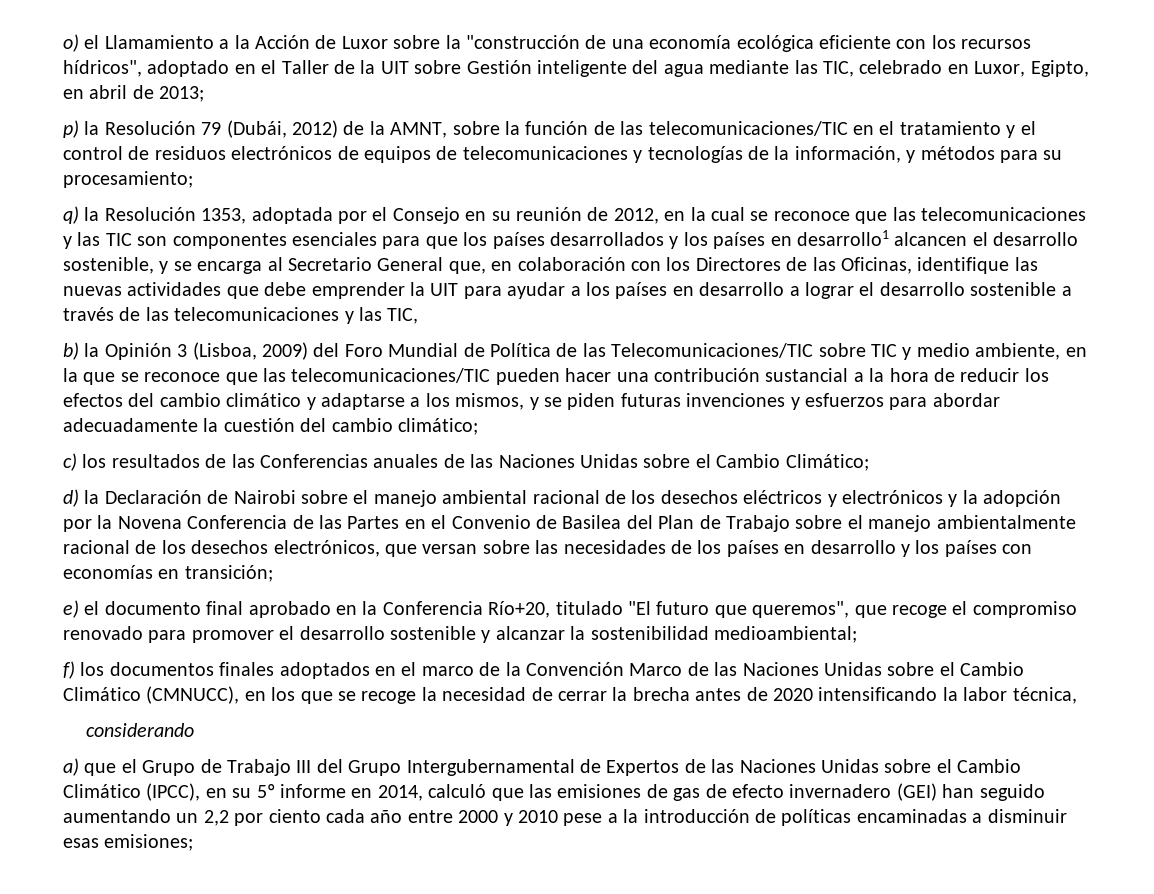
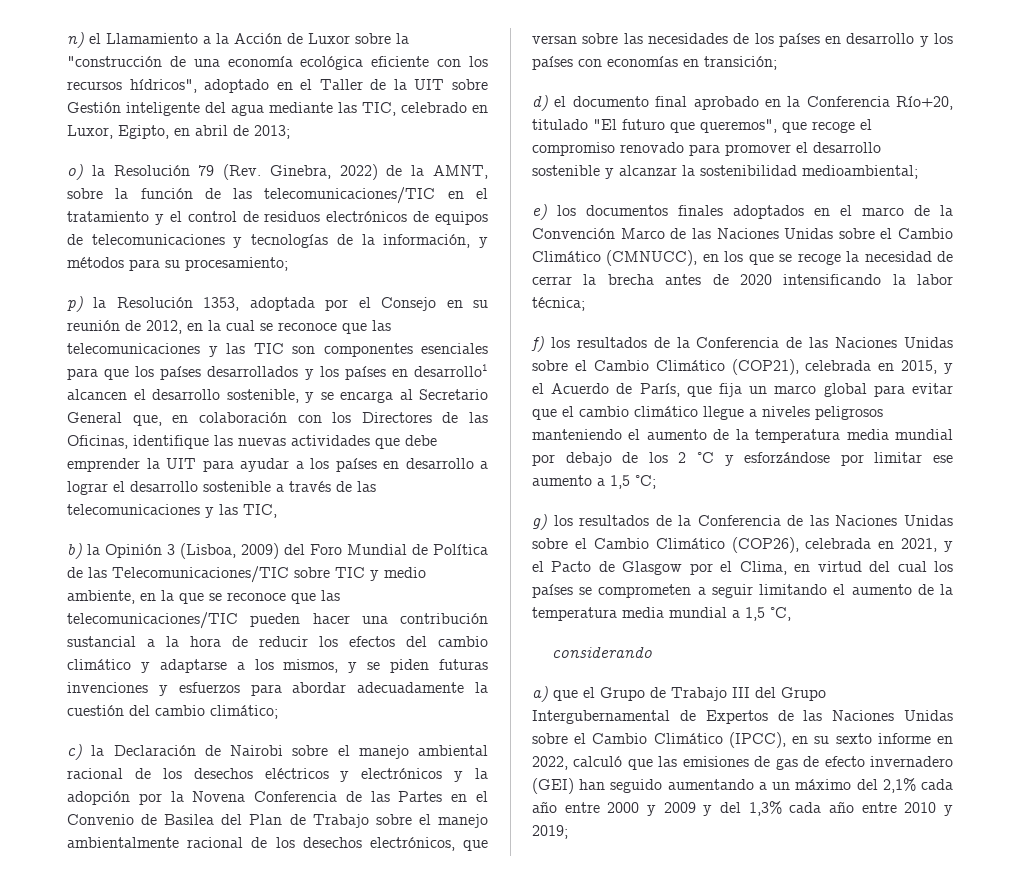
- o) el Llamamiento a la Acción de Luxor sobre la "construcción de una economía ecológica eficiente con los recursos hídricos", adoptado en el Taller de la UIT sobre Gestión inteligente del agua mediante las TIC, celebrado en Luxor, Egipto, en abril de 2013;
+ n) el Llamamiento a la Acción de Luxor sobre la "construcción de una economía ecológica eficiente con los recursos hídricos", adoptado en el Taller de la UIT sobre Gestión inteligente del agua mediante las TIC, celebrado en Luxor, Egipto, en abril de 2013;
- p) la Resolución 79 (Dubái, 2012) de la AMNT, sobre la función de las telecomunicaciones/TIC en el tratamiento y el control de residuos electrónicos de equipos de telecomunicaciones y tecnologías de la información, y métodos para su procesamiento;
+ o) la Resolución 79 (Rev. Ginebra, 2022) de la AMNT, sobre la función de las telecomunicaciones/TIC en el tratamiento y el control de residuos electrónicos de equipos de telecomunicaciones y tecnologías de la información, y métodos para su procesamiento;
- q) la Resolución 1353, adoptada por el Consejo en su reunión de 2012, en la cual se reconoce que las telecomunicaciones y las TIC son componentes esenciales para que los países desarrollados y los países en desarrollo1 alcancen el desarrollo sostenible, y se encarga al Secretario General que, en colaboración con los Directores de las Oficinas, identifique las nuevas actividades que debe emprender la UIT para ayudar a los países en desarrollo a lograr el desarrollo sostenible a través de las telecomunicaciones y las TIC,
+ p) la Resolución 1353, adoptada por el Consejo en su reunión de 2012, en la cual se reconoce que las telecomunicaciones y las TIC son componentes esenciales para que los países desarrollados y los países en desarrollo1 alcancen el desarrollo sostenible, y se encarga al Secretario General que, en colaboración con los Directores de las Oficinas, identifique las nuevas actividades que debe emprender la UIT para ayudar a los países en desarrollo a lograr el desarrollo sostenible a través de las telecomunicaciones y las TIC,
- c) los resultados de las Conferencias anuales de las Naciones Unidas sobre el Cambio Climático;
- d) la Declaración de Nairobi sobre el manejo ambiental racional de los desechos eléctricos y electrónicos y la adopción por la Novena Conferencia de las Partes en el Convenio de Basilea del Plan de Trabajo sobre el manejo ambientalmente racional de los desechos electrónicos, que versan sobre las necesidades de los países en desarrollo y los países con economías en transición;
+ c) la Declaración de Nairobi sobre el manejo ambiental racional de los desechos eléctricos y electrónicos y la adopción por la Novena Conferencia de las Partes en el Convenio de Basilea del Plan de Trabajo sobre el manejo ambientalmente racional de los desechos electrónicos, que versan sobre las necesidades de los países en desarrollo y los países con economías en transición;
- e) el documento final aprobado en la Conferencia Río+20, titulado "El futuro que queremos", que recoge el compromiso renovado para promover el desarrollo sostenible y alcanzar la sostenibilidad medioambiental;
+ d) el documento final aprobado en la Conferencia Río+20, titulado "El futuro que queremos", que recoge el compromiso renovado para promover el desarrollo sostenible y alcanzar la sostenibilidad medioambiental;
- f) los documentos finales adoptados en el marco de la Convención Marco de las Naciones Unidas sobre el Cambio Climático (CMNUCC), en los que se recoge la necesidad de cerrar la brecha antes de 2020 intensificando la labor técnica,
+ e) los documentos finales adoptados en el marco de la Convención Marco de las Naciones Unidas sobre el Cambio Climático (CMNUCC), en los que se recoge la necesidad de cerrar la brecha antes de 2020 intensificando la labor técnica;
+ f) los resultados de la Conferencia de las Naciones Unidas sobre el Cambio Climático (COP21), celebrada en 2015, y el Acuerdo de París, que fija un marco global para evitar que el cambio climático llegue a niveles peligrosos manteniendo el aumento de la temperatura media mundial por debajo de los 2 °C y esforzándose por limitar ese aumento a 1,5 °C;
+ g) los resultados de la Conferencia de las Naciones Unidas sobre el Cambio Climático (COP26), celebrada en 2021, y el Pacto de Glasgow por el Clima, en virtud del cual los países se comprometen a seguir limitando el aumento de la temperatura media mundial a 1,5 °C,
- a) que el Grupo de Trabajo III del Grupo Intergubernamental de Expertos de las Naciones Unidas sobre el Cambio Climático (IPCC), en su 5º informe en 2014, calculó que las emisiones de gas de efecto invernadero (GEI) han seguido aumentando un 2,2 por ciento cada año entre 2000 y 2010 pese a la introducción de políticas encaminadas a disminuir esas emisiones;
+ a) que el Grupo de Trabajo III del Grupo Intergubernamental de Expertos de las Naciones Unidas sobre el Cambio Climático (IPCC), en su sexto informe en 2022, calculó que las emisiones de gas de efecto invernadero (GEI) han seguido aumentando a un máximo del 2,1% cada año entre 2000 y 2009 y del 1,3% cada año entre 2010 y 2019;

